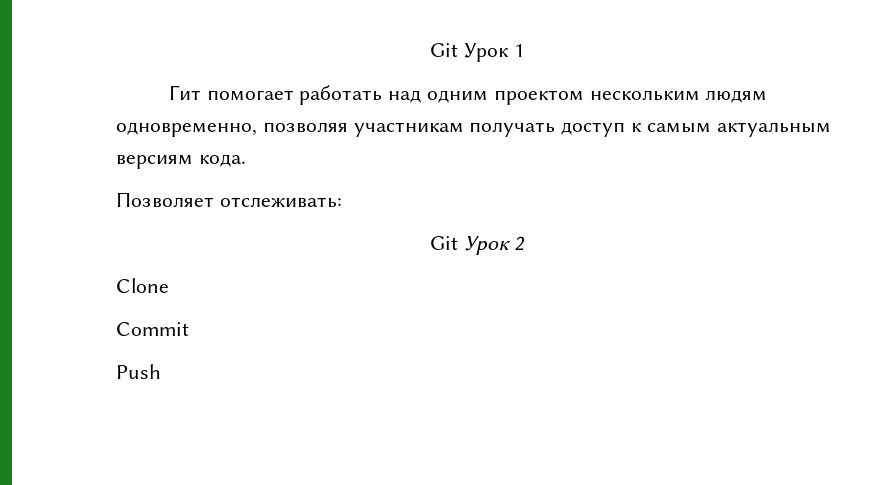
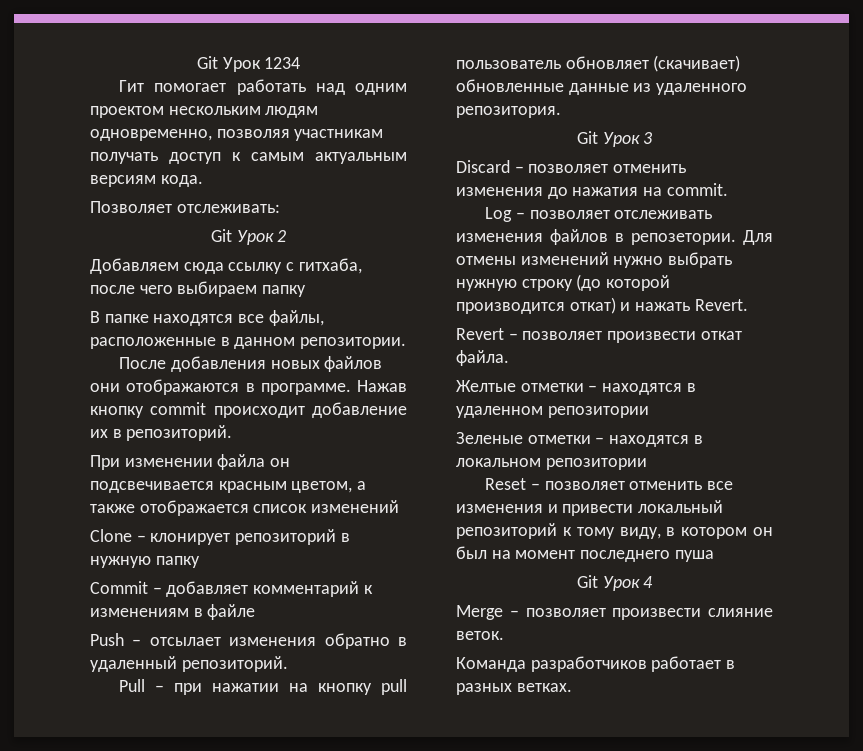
- Git Урок 1
+ Git Урок 1234
- Clone
- Commit
- Push
+ Добавляем сюда ссылку с гитхаба, после чего выбираем папку
+ В папке находятся все файлы, расположенные в данном репозитории.
+ После добавления новых файлов они отображаются в программе. Нажав кнопку commit происходит добавление их в репозиторий.
+ При изменении файла он подсвечивается красным цветом, а также отображается список изменений
+ Clone – клонирует репозиторий в нужную папку
+ Commit – добавляет комментарий к изменениям в файле
+ Push – отсылает изменения обратно в удаленный репозиторий.
+ Pull – при нажатии на кнопку pull пользователь обновляет (скачивает) обновленные данные из удаленного репозитория.
+ Git Урок 3
+ Discard – позволяет отменить изменения до нажатия на commit.
+ Log – позволяет отслеживать изменения файлов в репозетории. Для отмены изменений нужно выбрать нужную строку (до которой производится откат) и нажать Revert.
+ Revert – позволяет произвести откат файла.
+ Желтые отметки – находятся в удаленном репозитории
+ Зеленые отметки – находятся в локальном репозитории
+ Reset – позволяет отменить все изменения и привести локальный репозиторий к тому виду, в котором он был на момент последнего пуша
+ Git Урок 4
+ Merge – позволяет произвести слияние веток.
+ Команда разработчиков работает в разных ветках.

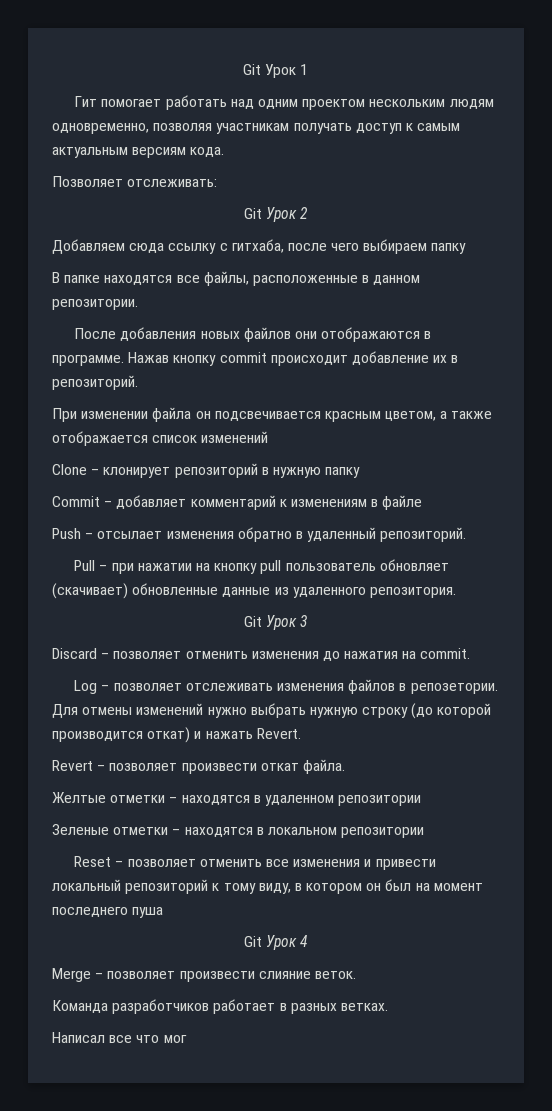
- Git Урок 1234
+ Git Урок 1
+ Написал все что мог

